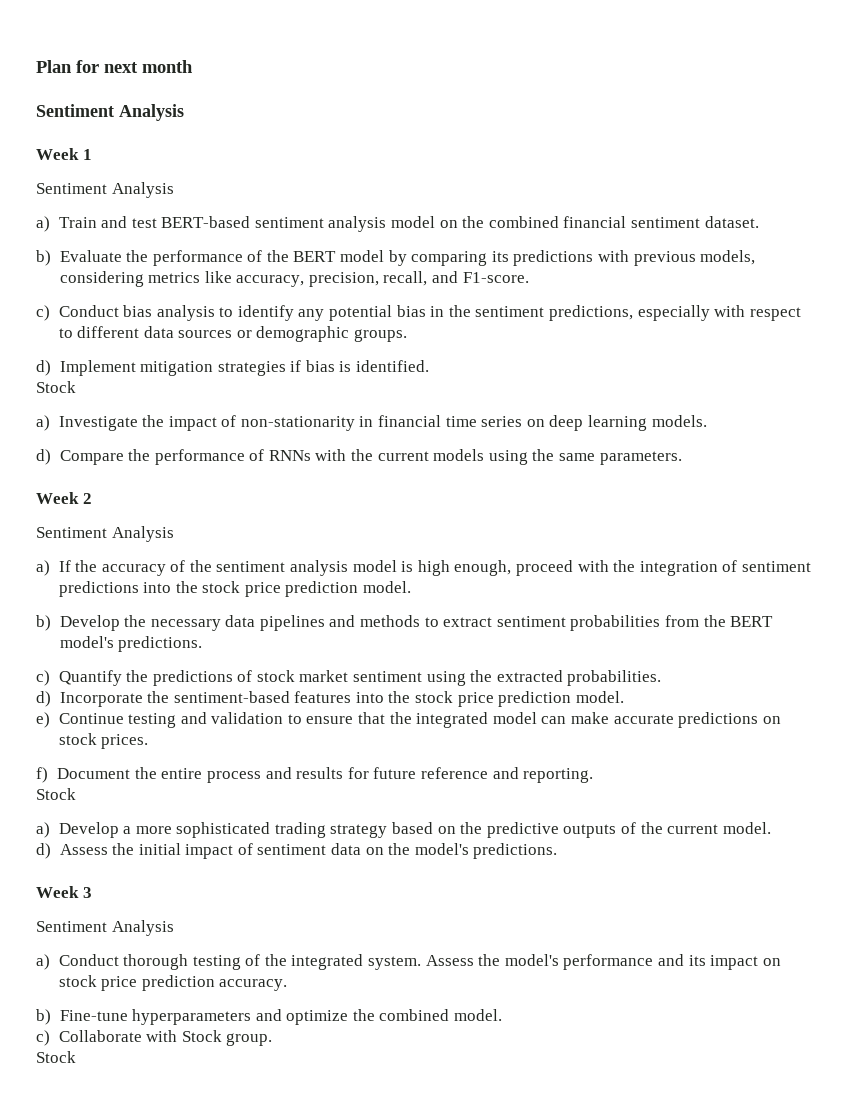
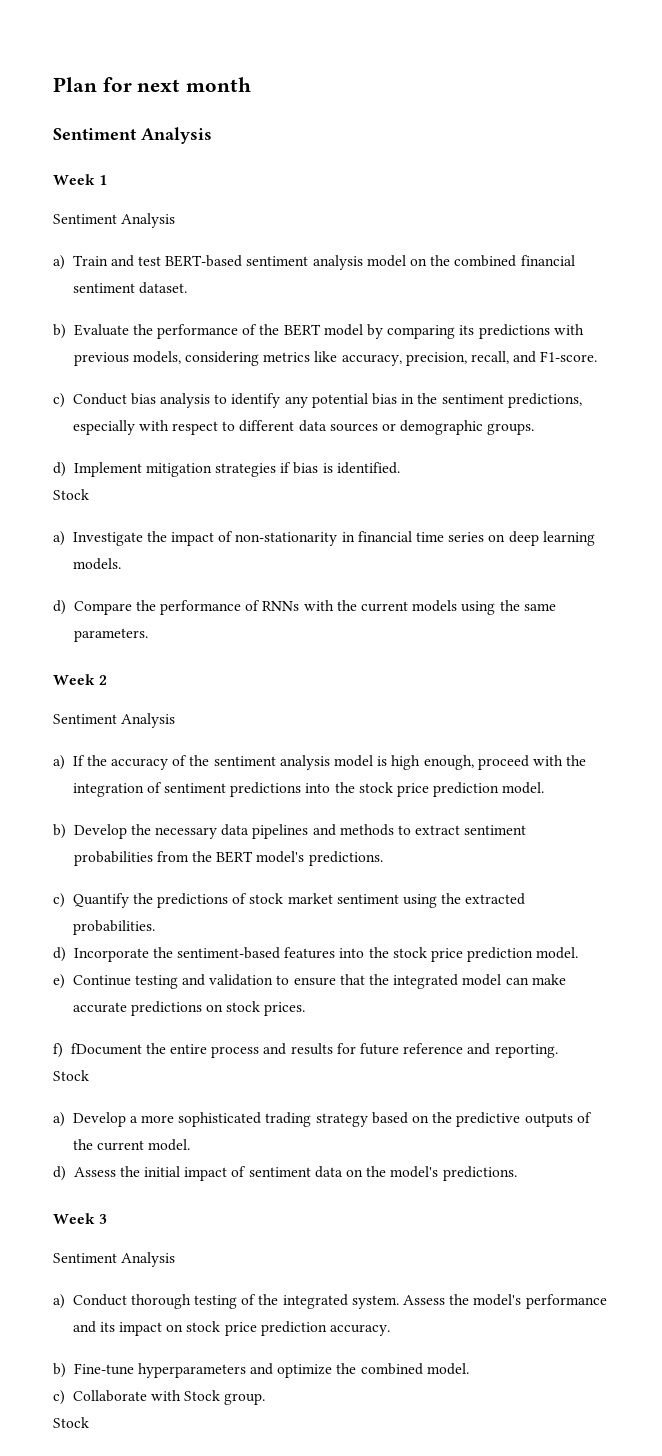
- f) Document the entire process and results for future reference and reporting.
+ f) fDocument the entire process and results for future reference and reporting.

